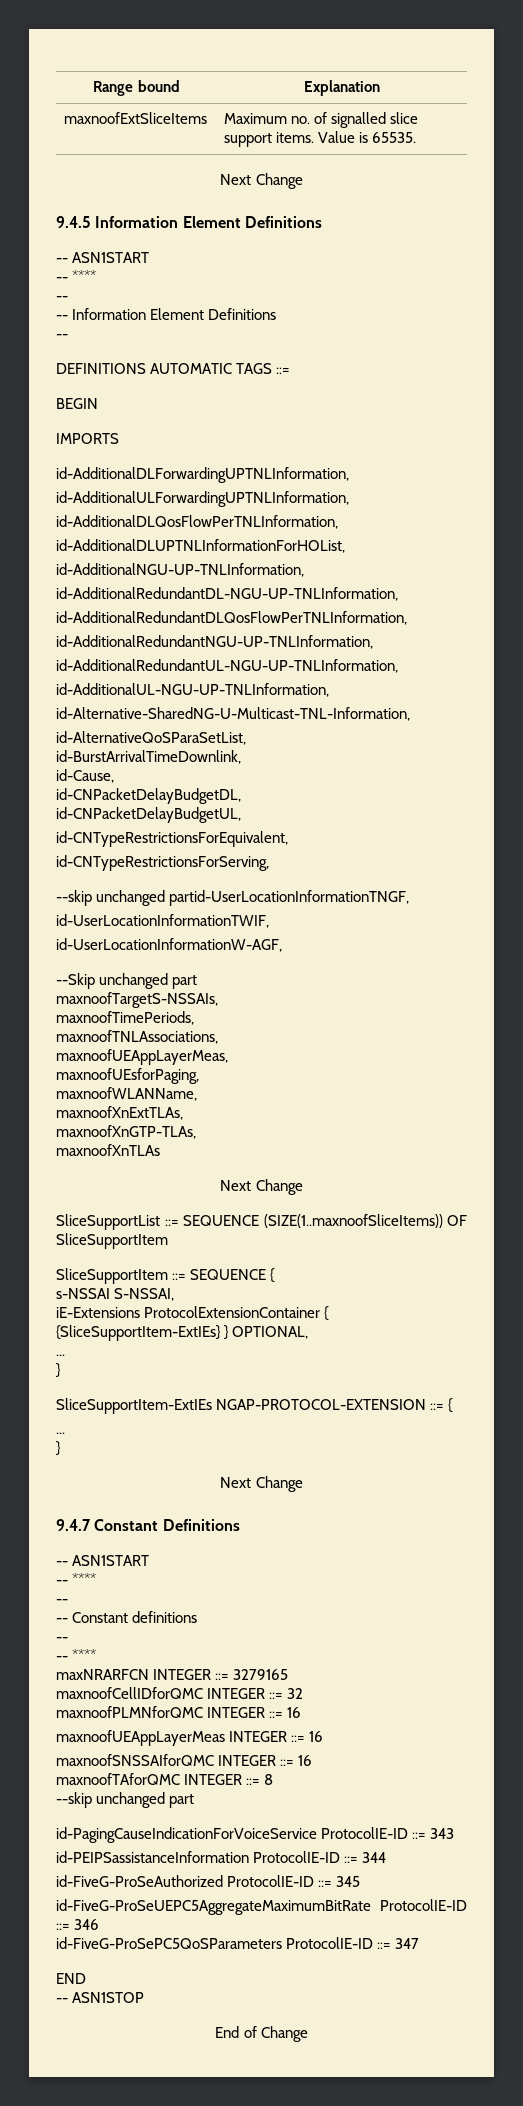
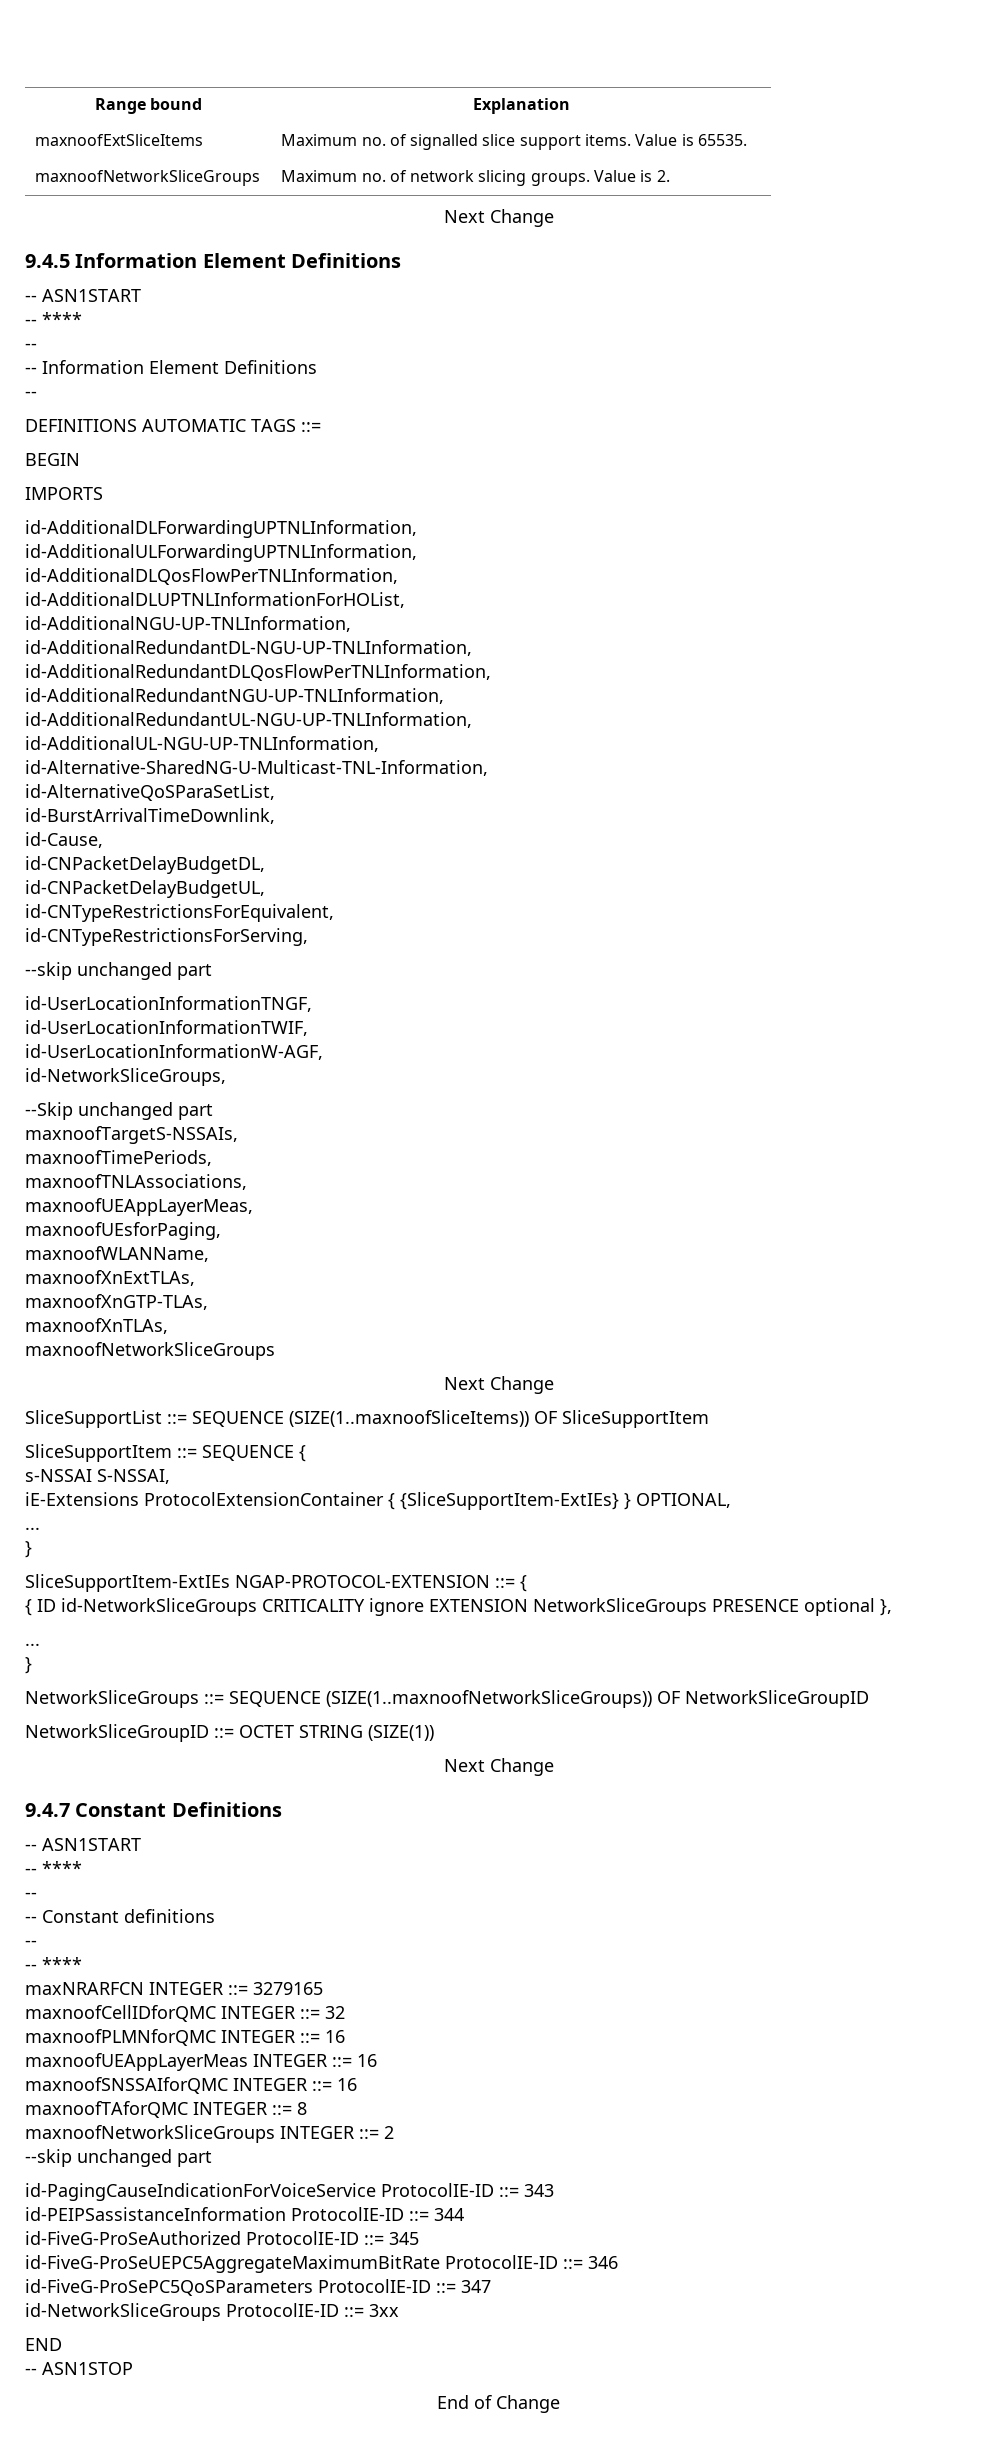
+ maxnoofNetworkSliceGroups | Maximum no. of network slicing groups. Value is 2.
  id-CNTypeRestrictionsForServing,
- --skip unchanged partid-UserLocationInformationTNGF,
+ --skip unchanged part
+ id-UserLocationInformationTNGF,
+ id-NetworkSliceGroups,
- maxnoofXnTLAs
+ maxnoofXnTLAs,
+ maxnoofNetworkSliceGroups
  SliceSupportItem-ExtIEs NGAP-PROTOCOL-EXTENSION ::= {
+ { ID id-NetworkSliceGroups CRITICALITY ignore EXTENSION NetworkSliceGroups PRESENCE optional },
  ...
  }
+ NetworkSliceGroups ::= SEQUENCE (SIZE(1..maxnoofNetworkSliceGroups)) OF NetworkSliceGroupID
+ NetworkSliceGroupID ::= OCTET STRING (SIZE(1))
+ maxnoofNetworkSliceGroups INTEGER ::= 2
+ id-NetworkSliceGroups ProtocolIE-ID ::= 3xx

